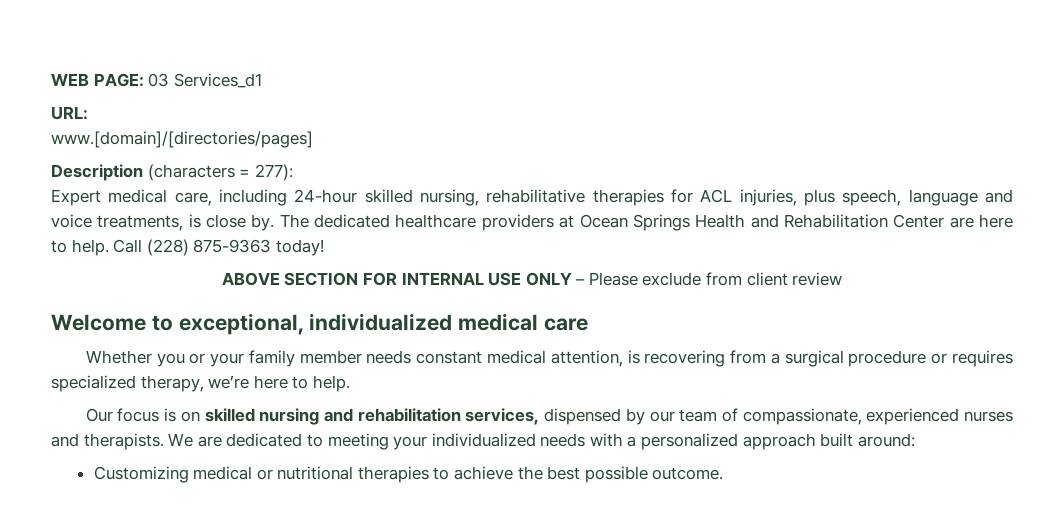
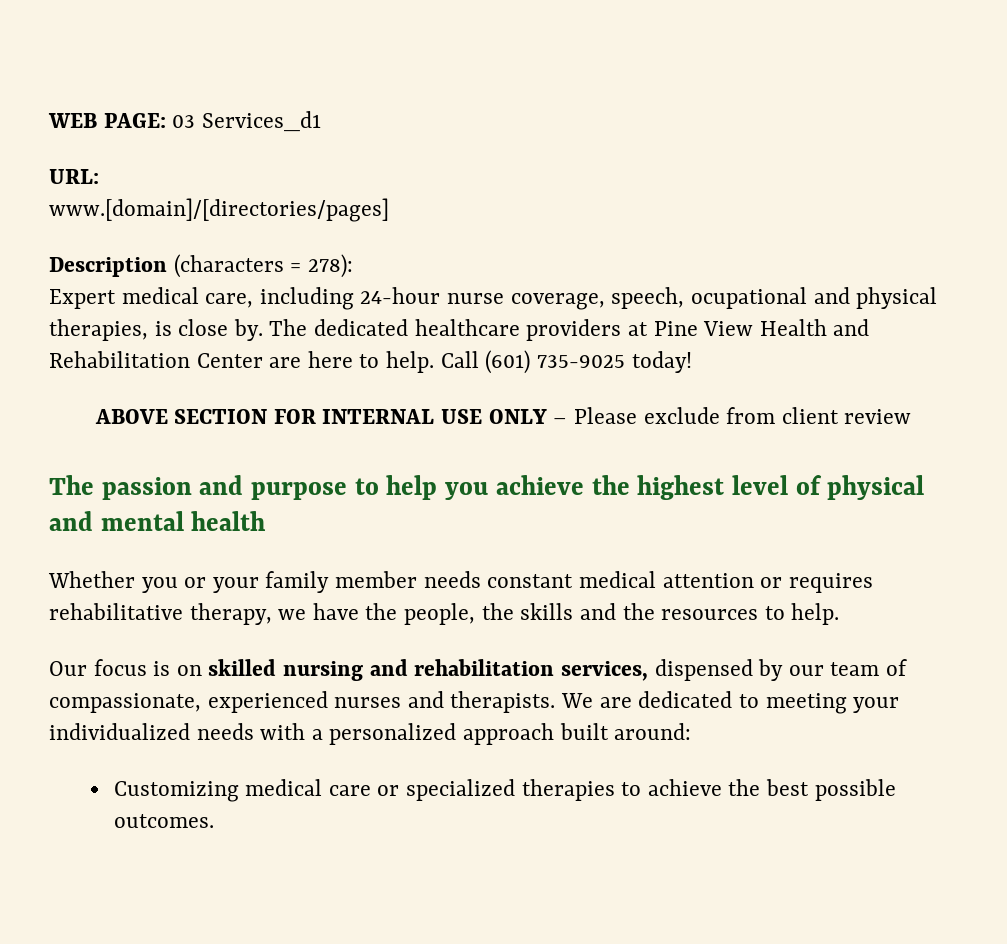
- Description (characters = 277):
+ Description (characters = 278):
- Expert medical care, including 24-hour skilled nursing, rehabilitative therapies for ACL injuries, plus speech, language and voice treatments, is close by.
+ Expert medical care, including 24-hour nurse coverage, speech, ocupational and physical therapies, is close by.
- The dedicated healthcare providers at Ocean Springs Health and Rehabilitation Center are here to help.
+ The dedicated healthcare providers at Pine View Health and Rehabilitation Center are here to help.
- Call (228) 875-9363 today!
+ Call (601) 735-9025 today!
- Welcome to exceptional, individualized medical care
+ The passion and purpose to help you achieve the highest level of physical and mental health
- Whether you or your family member needs constant medical attention, is recovering from a surgical procedure or requires specialized therapy, we’re here to help.
+ Whether you or your family member needs constant medical attention or requires rehabilitative therapy, we have the people, the skills and the resources to help.
- Customizing medical or nutritional therapies to achieve the best possible outcome.
+ Customizing medical care or specialized therapies to achieve the best possible outcomes.

